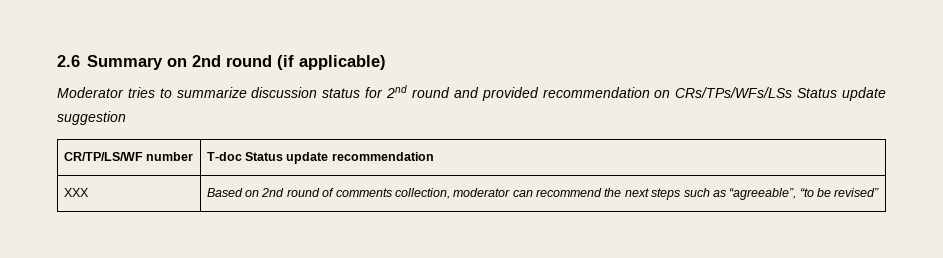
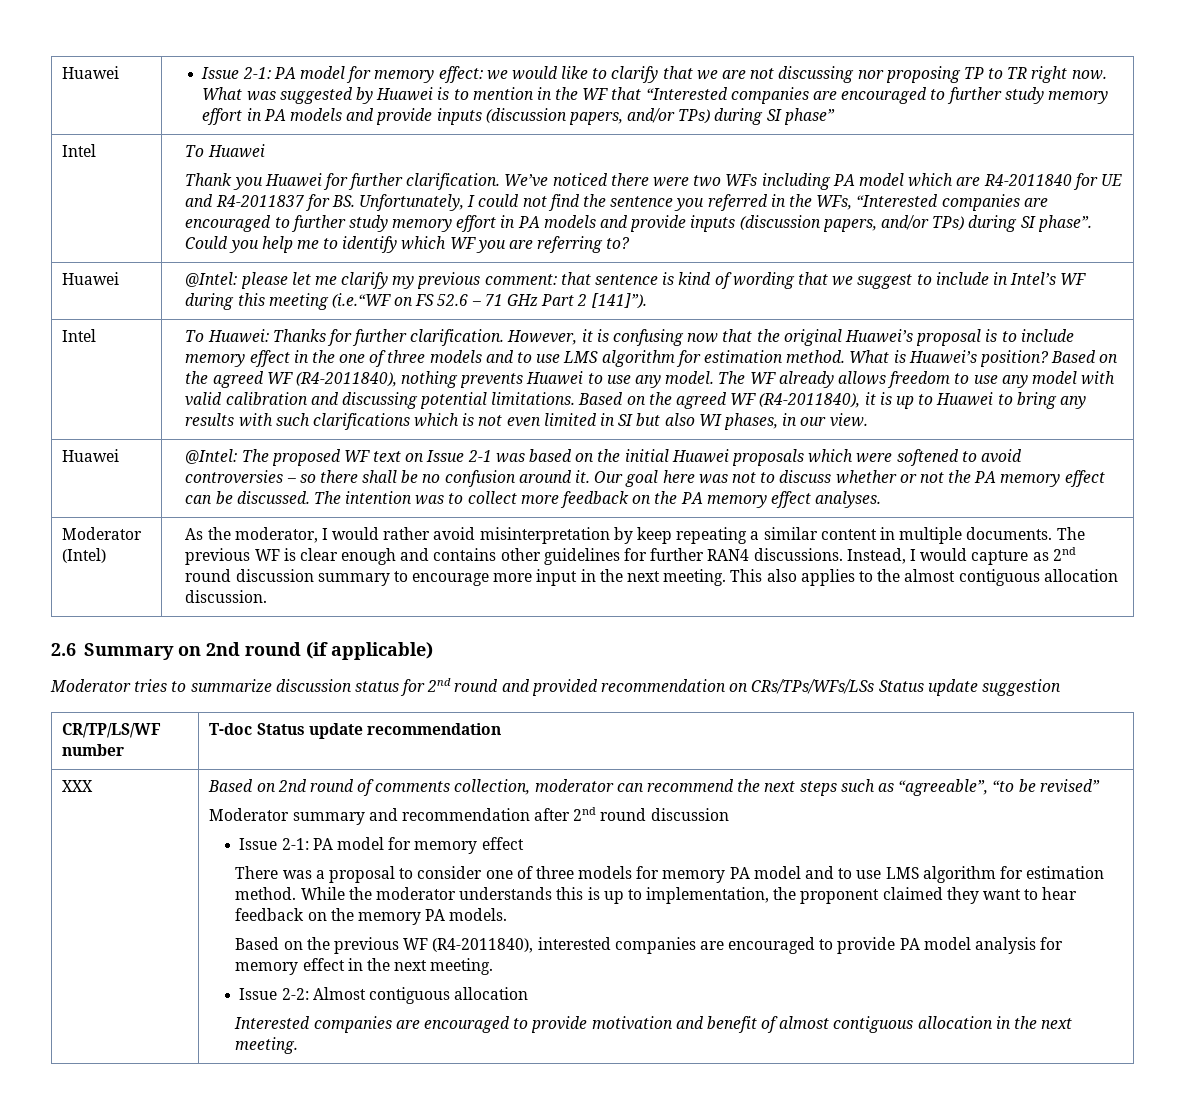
+ Huawei | Issue 2-1: PA model for memory effect: we would like to clarify that we are not discussing nor proposing TP to TR right now. What was suggested by Huawei is to mention in the WF that “Interested companies are encouraged to further study memory effort in PA models and provide inputs (discussion papers, and/or TPs) during SI phase”
+ Intel | To Huawei
+ Thank you Huawei for further clarification. We’ve noticed there were two WFs including PA model which are R4-2011840 for UE and R4-2011837 for BS. Unfortunately, I could not find the sentence you referred in the WFs, “Interested companies are encouraged to further study memory effort in PA models and provide inputs (discussion papers, and/or TPs) during SI phase”. Could you help me to identify which WF you are referring to?
+ Huawei | @Intel: please let me clarify my previous comment: that sentence is kind of wording that we suggest to include in Intel’s WF during this meeting (i.e.“WF on FS 52.6 – 71 GHz Part 2 [141]”).
+ Intel | To Huawei: Thanks for further clarification. However, it is confusing now that the original Huawei’s proposal is to include memory effect in the one of three models and to use LMS algorithm for estimation method. What is Huawei’s position? Based on the agreed WF (R4-2011840), nothing prevents Huawei to use any model. The WF already allows freedom to use any model with valid calibration and discussing potential limitations. Based on the agreed WF (R4-2011840), it is up to Huawei to bring any results with such clarifications which is not even limited in SI but also WI phases, in our view.
+ Huawei | @Intel: The proposed WF text on Issue 2-1 was based on the initial Huawei proposals which were softened to avoid controversies – so there shall be no confusion around it. Our goal here was not to discuss whether or not the PA memory effect can be discussed. The intention was to collect more feedback on the PA memory effect analyses.
+ Moderator (Intel) | As the moderator, I would rather avoid misinterpretation by keep repeating a similar content in multiple documents. The previous WF is clear enough and contains other guidelines for further RAN4 discussions. Instead, I would capture as 2nd round discussion summary to encourage more input in the next meeting. This also applies to the almost contiguous allocation discussion.
+ Moderator summary and recommendation after 2nd round discussion
+ Issue 2-1: PA model for memory effect
+ There was a proposal to consider one of three models for memory PA model and to use LMS algorithm for estimation method. While the moderator understands this is up to implementation, the proponent claimed they want to hear feedback on the memory PA models.
+ Based on the previous WF (R4-2011840), interested companies are encouraged to provide PA model analysis for memory effect in the next meeting.
+ Issue 2-2: Almost contiguous allocation
+ Interested companies are encouraged to provide motivation and benefit of almost contiguous allocation in the next meeting.

